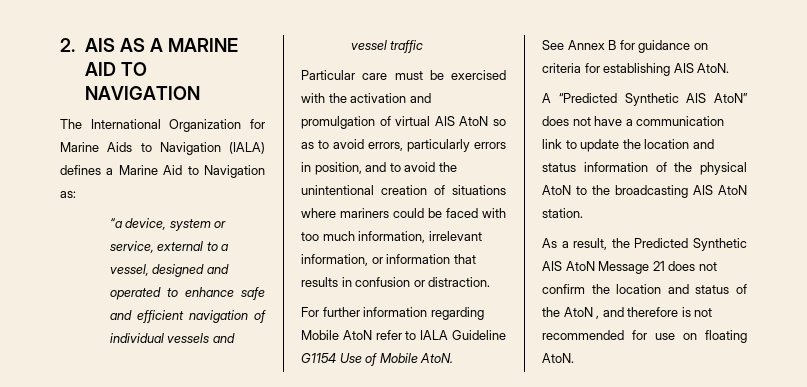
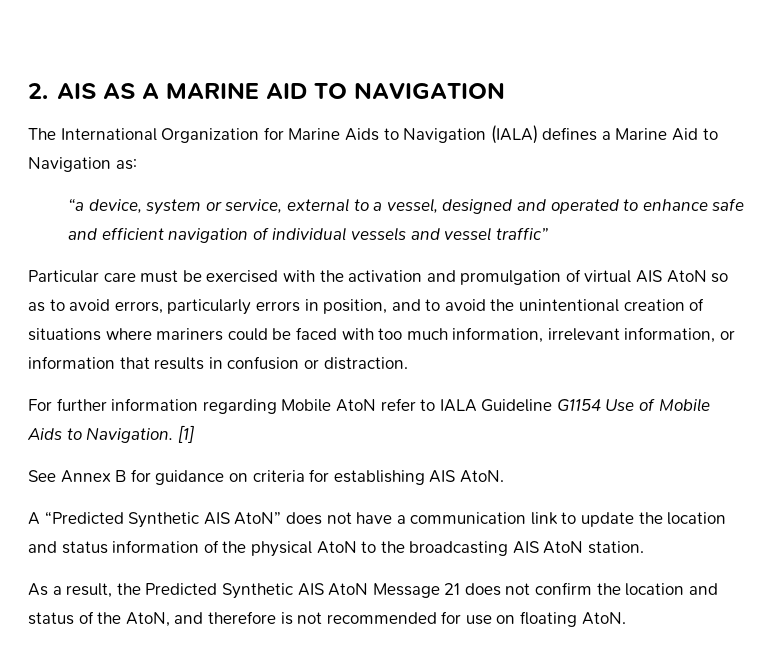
- “a device, system or service, external to a vessel, designed and operated to enhance safe and efficient navigation of individual vessels and vessel traffic
+ “a device, system or service, external to a vessel, designed and operated to enhance safe and efficient navigation of individual vessels and vessel traffic”
- For further information regarding Mobile AtoN refer to IALA Guideline G1154 Use of Mobile AtoN.
+ For further information regarding Mobile AtoN refer to IALA Guideline G1154 Use of Mobile Aids to Navigation. [1]
- As a result, the Predicted Synthetic AIS AtoN Message 21 does not confirm the location and status of the AtoN , and therefore is not recommended for use on floating AtoN.
+ As a result, the Predicted Synthetic AIS AtoN Message 21 does not confirm the location and status of the AtoN, and therefore is not recommended for use on floating AtoN.

